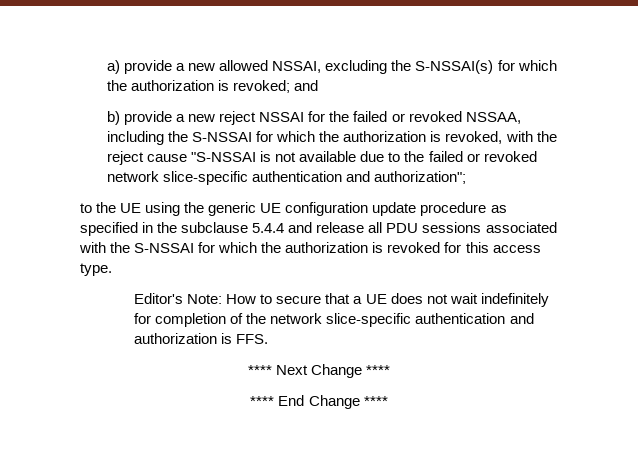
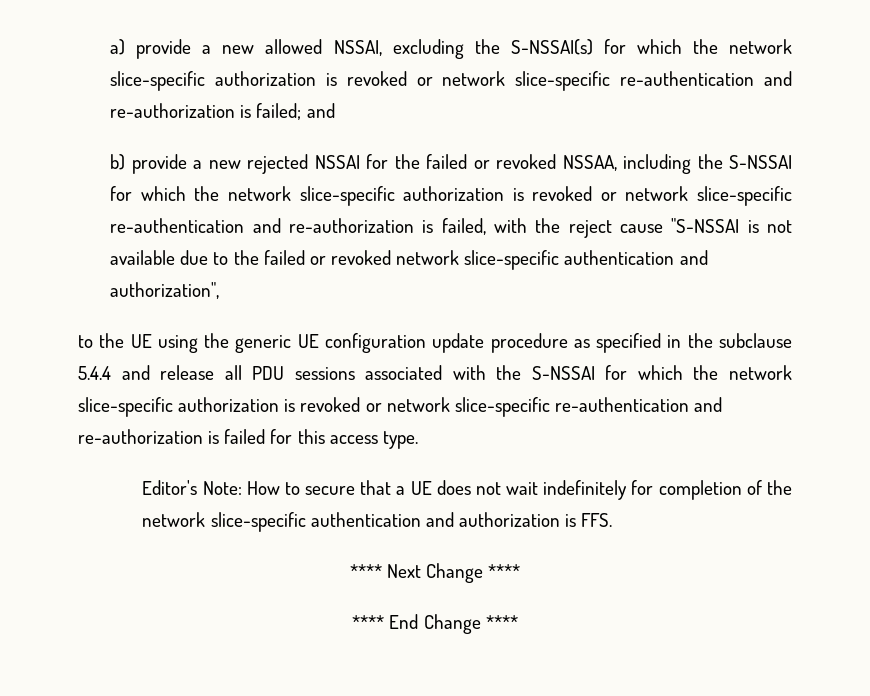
- a) provide a new allowed NSSAI, excluding the S-NSSAI(s) for which the authorization is revoked; and
+ a) provide a new allowed NSSAI, excluding the S-NSSAI(s) for which the network slice-specific authorization is revoked or network slice-specific re-authentication and re-authorization is failed; and
- b) provide a new reject NSSAI for the failed or revoked NSSAA, including the S-NSSAI for which the authorization is revoked, with the reject cause "S-NSSAI is not available due to the failed or revoked network slice-specific authentication and authorization";
+ b) provide a new rejected NSSAI for the failed or revoked NSSAA, including the S-NSSAI for which the network slice-specific authorization is revoked or network slice-specific re-authentication and re-authorization is failed, with the reject cause "S-NSSAI is not available due to the failed or revoked network slice-specific authentication and authorization",
- to the UE using the generic UE configuration update procedure as specified in the subclause 5.4.4 and release all PDU sessions associated with the S-NSSAI for which the authorization is revoked for this access type.
+ to the UE using the generic UE configuration update procedure as specified in the subclause 5.4.4 and release all PDU sessions associated with the S-NSSAI for which the network slice-specific authorization is revoked or network slice-specific re-authentication and re-authorization is failed for this access type.

